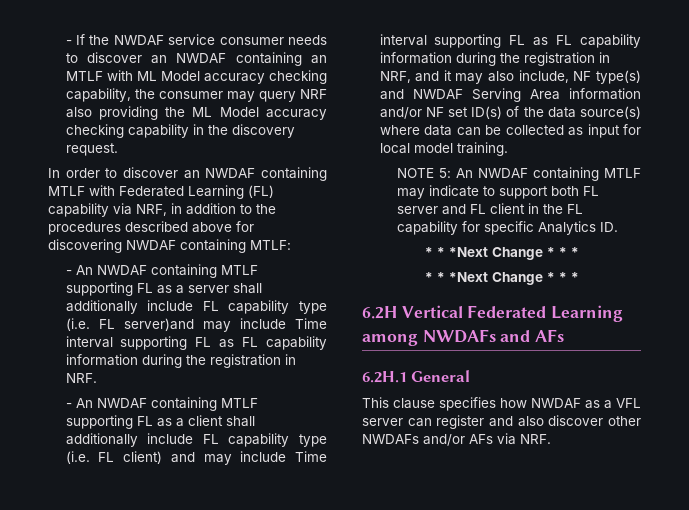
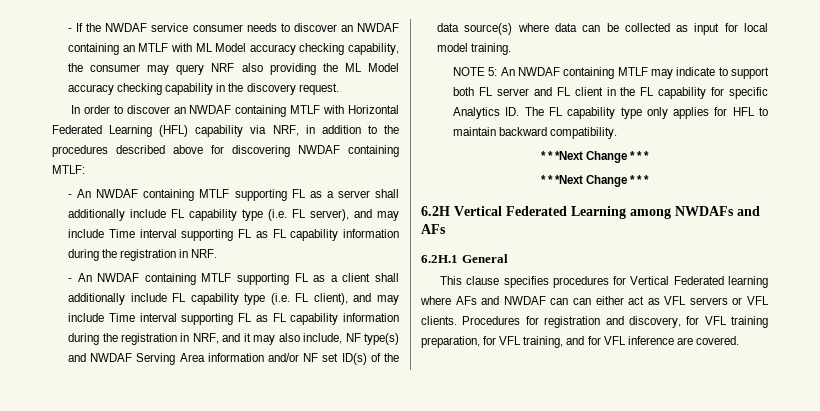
- In order to discover an NWDAF containing MTLF with Federated Learning (FL) capability via NRF, in addition to the procedures described above for discovering NWDAF containing MTLF:
+ In order to discover an NWDAF containing MTLF with Horizontal Federated Learning (HFL) capability via NRF, in addition to the procedures described above for discovering NWDAF containing MTLF:
- - An NWDAF containing MTLF supporting FL as a server shall additionally include FL capability type (i.e. FL server)and may include Time interval supporting FL as FL capability information during the registration in NRF.
+ - An NWDAF containing MTLF supporting FL as a server shall additionally include FL capability type (i.e. FL server), and may include Time interval supporting FL as FL capability information during the registration in NRF.
- - An NWDAF containing MTLF supporting FL as a client shall additionally include FL capability type (i.e. FL client) and may include Time interval supporting FL as FL capability information during the registration in NRF, and it may also include, NF type(s) and NWDAF Serving Area information and/or NF set ID(s) of the data source(s) where data can be collected as input for local model training.
+ - An NWDAF containing MTLF supporting FL as a client shall additionally include FL capability type (i.e. FL client), and may include Time interval supporting FL as FL capability information during the registration in NRF, and it may also include, NF type(s) and NWDAF Serving Area information and/or NF set ID(s) of the data source(s) where data can be collected as input for local model training.
- NOTE 5: An NWDAF containing MTLF may indicate to support both FL server and FL client in the FL capability for specific Analytics ID.
+ NOTE 5: An NWDAF containing MTLF may indicate to support both FL server and FL client in the FL capability for specific Analytics ID. The FL capability type only applies for HFL to maintain backward compatibility.
- This clause specifies how NWDAF as a VFL server can register and also discover other NWDAFs and/or AFs via NRF.
+ This clause specifies procedures for Vertical Federated learning where AFs and NWDAF can can either act as VFL servers or VFL clients. Procedures for registration and discovery, for VFL training preparation, for VFL training, and for VFL inference are covered.

